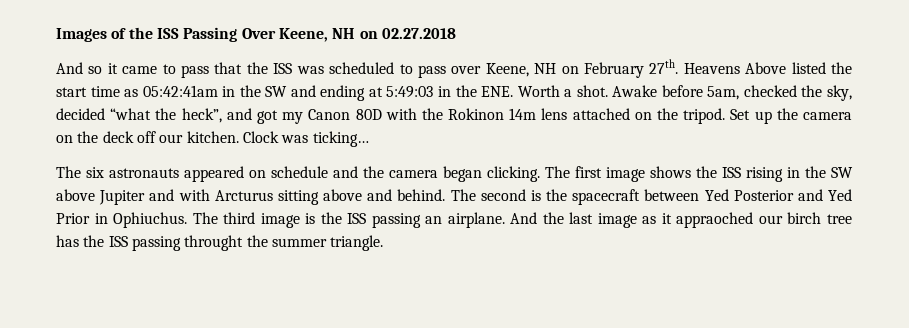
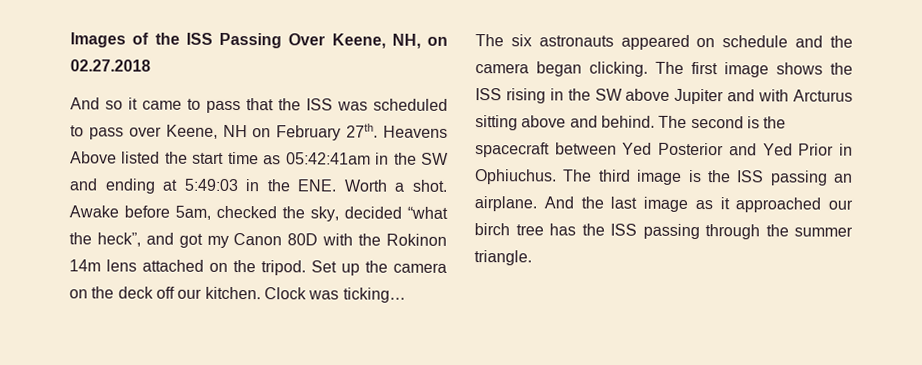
- Images of the ISS Passing Over Keene, NH on 02.27.2018
+ Images of the ISS Passing Over Keene, NH, on 02.27.2018
- And the last image as it appraoched our birch tree has the ISS passing throught the summer triangle.
+ And the last image as it approached our birch tree has the ISS passing through the summer triangle.

